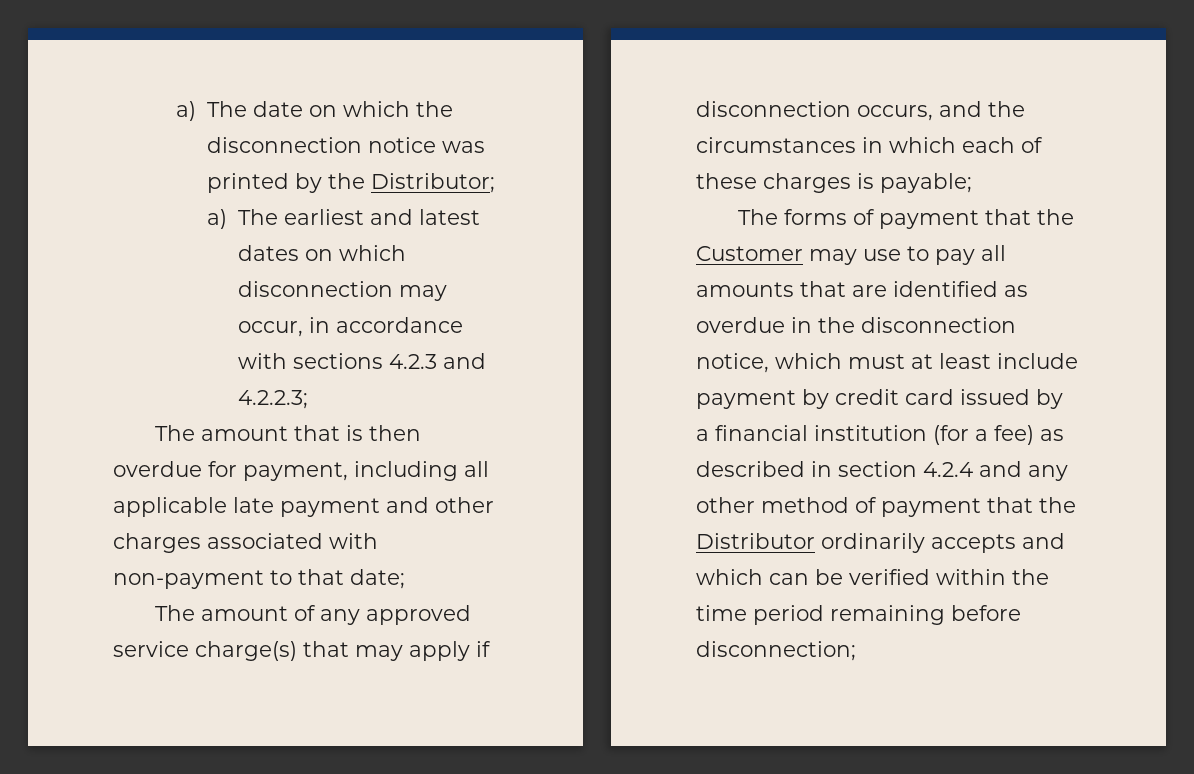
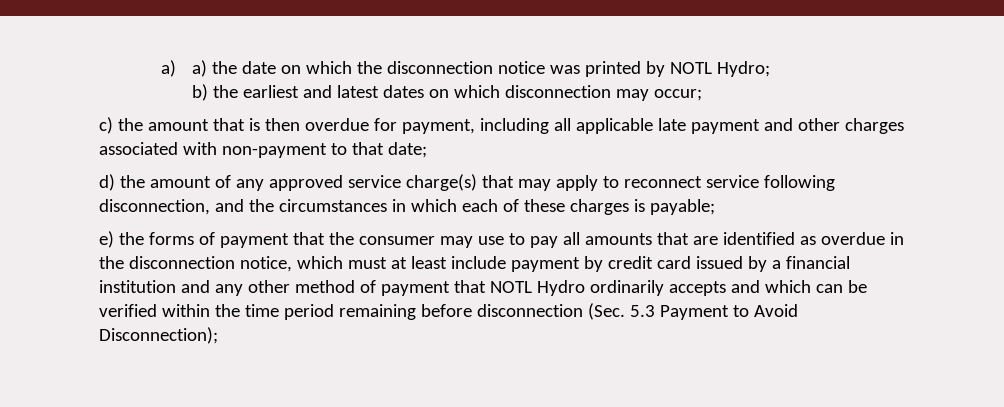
- a) The date on which the disconnection notice was printed by the Distributor;
- a) The earliest and latest dates on which disconnection may occur, in accordance with sections 4.2.3 and 4.2.2.3;
- The amount that is then overdue for payment, including all applicable late payment and other charges associated with non-payment to that date;
+ a) a) the date on which the disconnection notice was printed by NOTL Hydro;
+ b) the earliest and latest dates on which disconnection may occur;
+ c) the amount that is then overdue for payment, including all applicable late payment and other charges associated with non-payment to that date;
- The amount of any approved service charge(s) that may apply if disconnection occurs, and the circumstances in which each of these charges is payable;
+ d) the amount of any approved service charge(s) that may apply to reconnect service following disconnection, and the circumstances in which each of these charges is payable;
- The forms of payment that the Customer may use to pay all amounts that are identified as overdue in the disconnection notice, which must at least include payment by credit card issued by a financial institution (for a fee) as described in section 4.2.4 and any other method of payment that the Distributor ordinarily accepts and which can be verified within the time period remaining before disconnection;
+ e) the forms of payment that the consumer may use to pay all amounts that are identified as overdue in the disconnection notice, which must at least include payment by credit card issued by a financial institution and any other method of payment that NOTL Hydro ordinarily accepts and which can be verified within the time period remaining before disconnection (Sec. 5.3 Payment to Avoid Disconnection);

